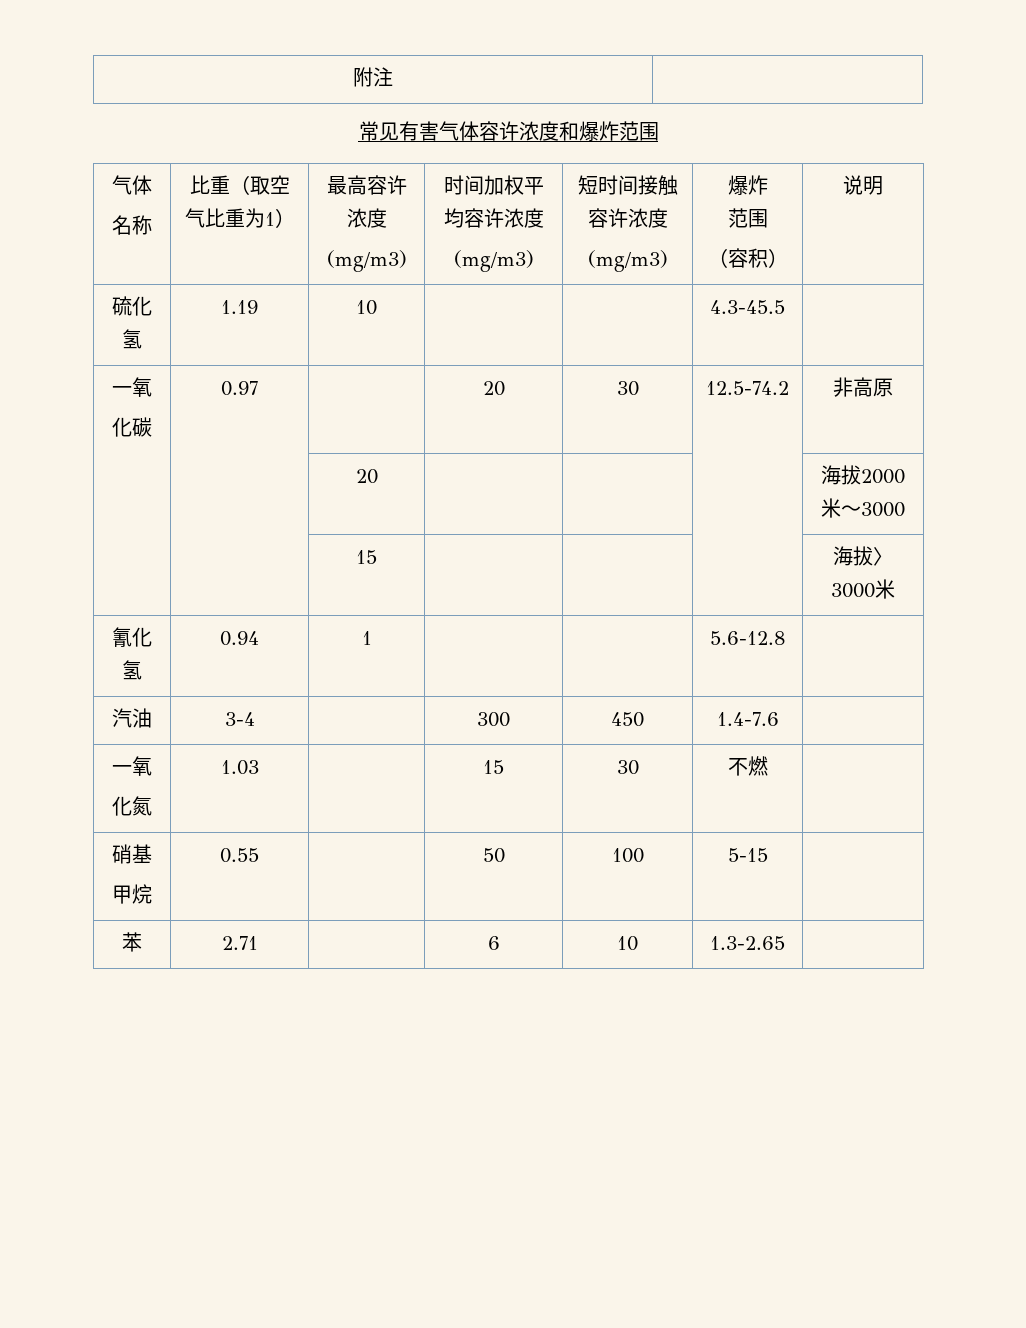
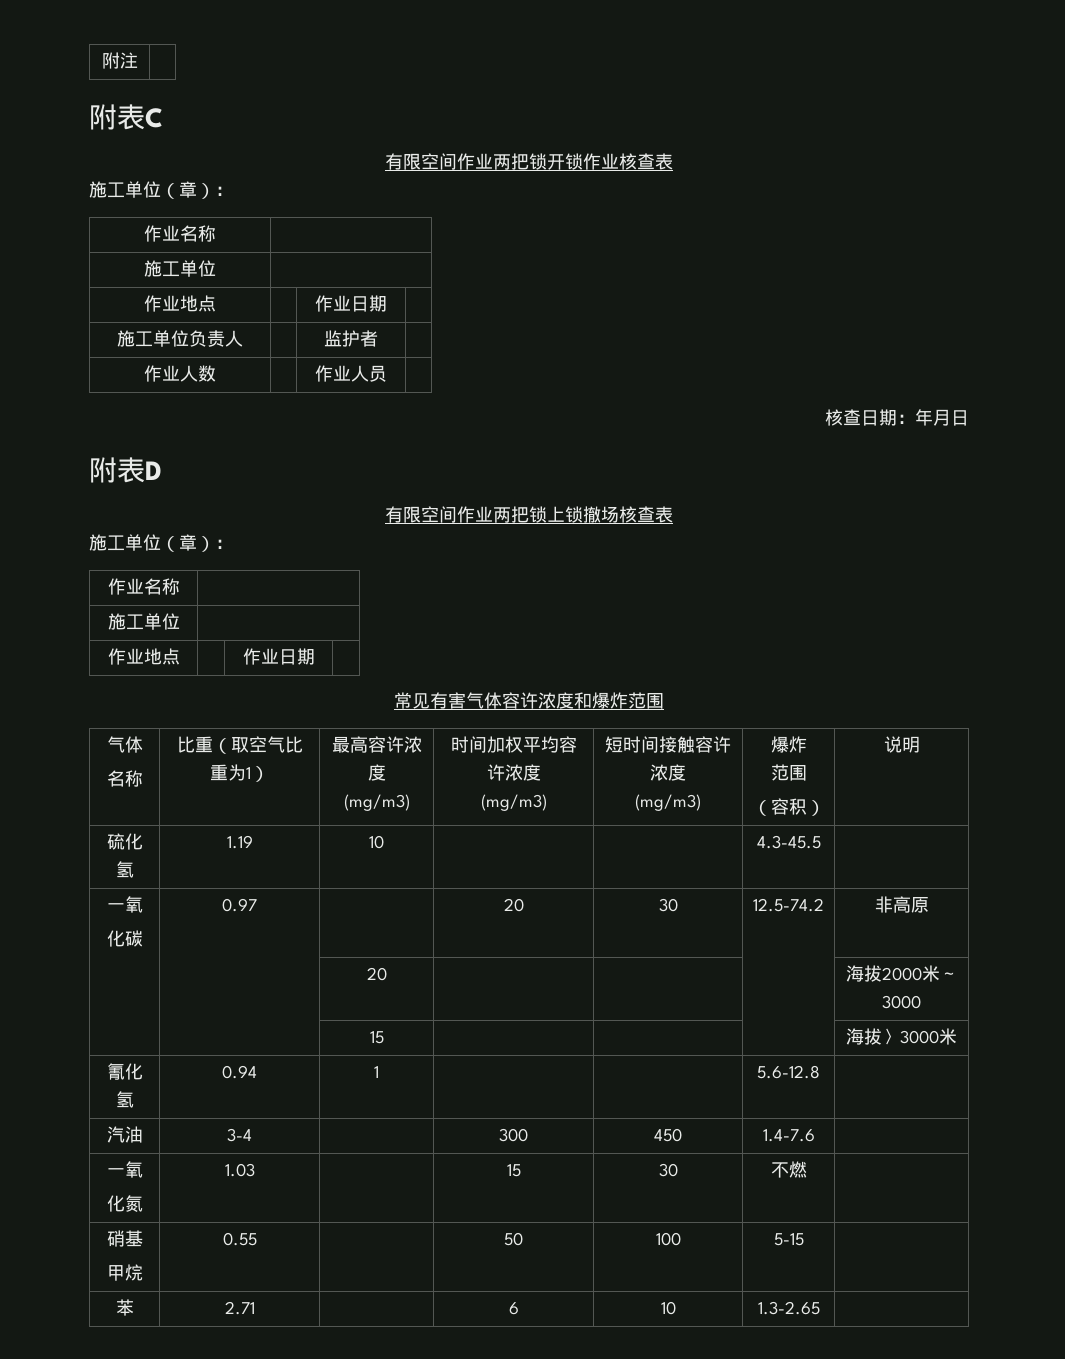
+ 附表C
+ 有限空间作业两把锁开锁作业核查表
+ 施工单位（章）：
+ 作业名称 |
+ 施工单位 |
+ 作业地点 | | 作业日期 |
+ 施工单位负责人 | | 监护者 |
+ 作业人数 | | 作业人员 |
+ 核查日期：年月日
+ 附表D
+ 有限空间作业两把锁上锁撤场核查表
+ 施工单位（章）：
+ 作业名称 |
+ 施工单位 |
+ 作业地点 | | 作业日期 |

